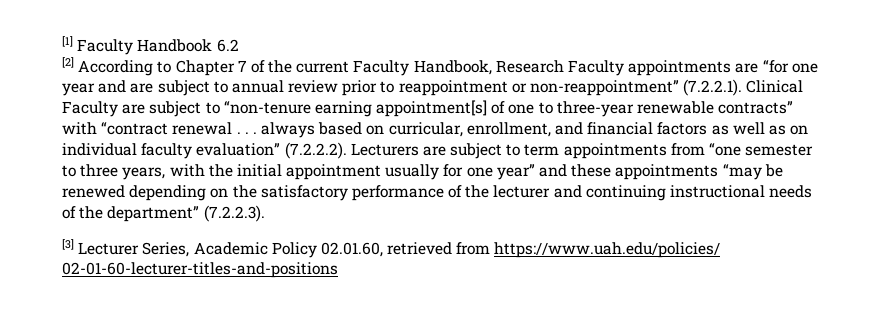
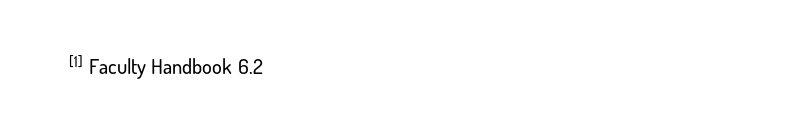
- [2] According to Chapter 7 of the current Faculty Handbook, Research Faculty appointments are “for one year and are subject to annual review prior to reappointment or non-reappointment” (7.2.2.1). Clinical Faculty are subject to “non-tenure earning appointment[s] of one to three-year renewable contracts” with “contract renewal . . . always based on curricular, enrollment, and financial factors as well as on individual faculty evaluation” (7.2.2.2). Lecturers are subject to term appointments from “one semester to three years, with the initial appointment usually for one year” and these appointments “may be renewed depending on the satisfactory performance of the lecturer and continuing instructional needs of the department” (7.2.2.3).
- [3] Lecturer Series, Academic Policy 02.01.60, retrieved from https://www.uah.edu/policies/ 02-01-60-lecturer-titles-and-positions

